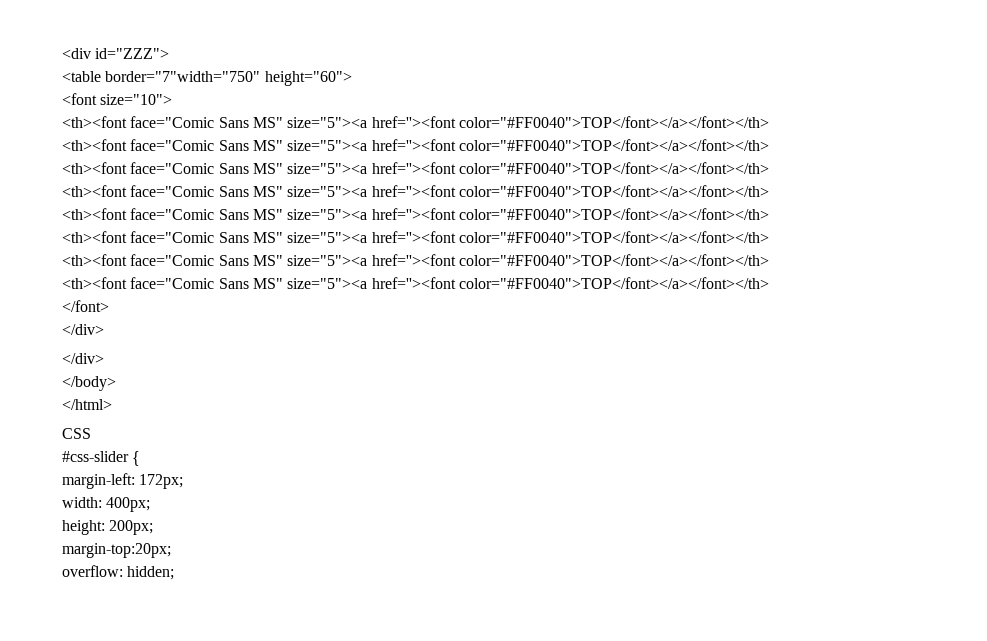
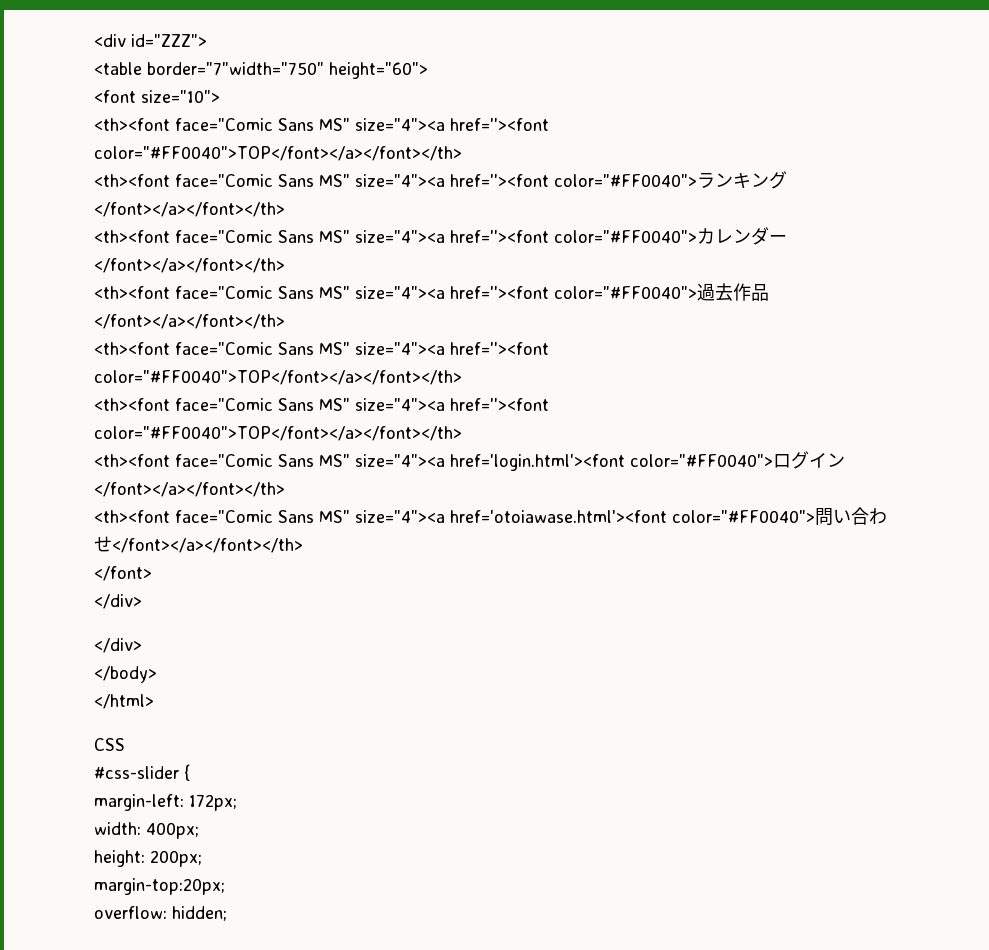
  <font size="10">
- <th><font face="Comic Sans MS" size="5"><a href=''><font color="#FF0040">TOP</font></a></font></th>
- <th><font face="Comic Sans MS" size="5"><a href=''><font color="#FF0040">TOP</font></a></font></th>
- <th><font face="Comic Sans MS" size="5"><a href=''><font color="#FF0040">TOP</font></a></font></th>
- <th><font face="Comic Sans MS" size="5"><a href=''><font color="#FF0040">TOP</font></a></font></th>
- <th><font face="Comic Sans MS" size="5"><a href=''><font color="#FF0040">TOP</font></a></font></th>
- <th><font face="Comic Sans MS" size="5"><a href=''><font color="#FF0040">TOP</font></a></font></th>
- <th><font face="Comic Sans MS" size="5"><a href=''><font color="#FF0040">TOP</font></a></font></th>
- <th><font face="Comic Sans MS" size="5"><a href=''><font color="#FF0040">TOP</font></a></font></th>
+ <th><font face="Comic Sans MS" size="4"><a href=''><font color="#FF0040">TOP</font></a></font></th>
+ <th><font face="Comic Sans MS" size="4"><a href=''><font color="#FF0040">ランキング</font></a></font></th>
+ <th><font face="Comic Sans MS" size="4"><a href=''><font color="#FF0040">カレンダー</font></a></font></th>
+ <th><font face="Comic Sans MS" size="4"><a href=''><font color="#FF0040">過去作品</font></a></font></th>
+ <th><font face="Comic Sans MS" size="4"><a href=''><font color="#FF0040">TOP</font></a></font></th>
+ <th><font face="Comic Sans MS" size="4"><a href=''><font color="#FF0040">TOP</font></a></font></th>
+ <th><font face="Comic Sans MS" size="4"><a href='login.html'><font color="#FF0040">ログイン</font></a></font></th>
+ <th><font face="Comic Sans MS" size="4"><a href='otoiawase.html'><font color="#FF0040">問い合わせ</font></a></font></th>

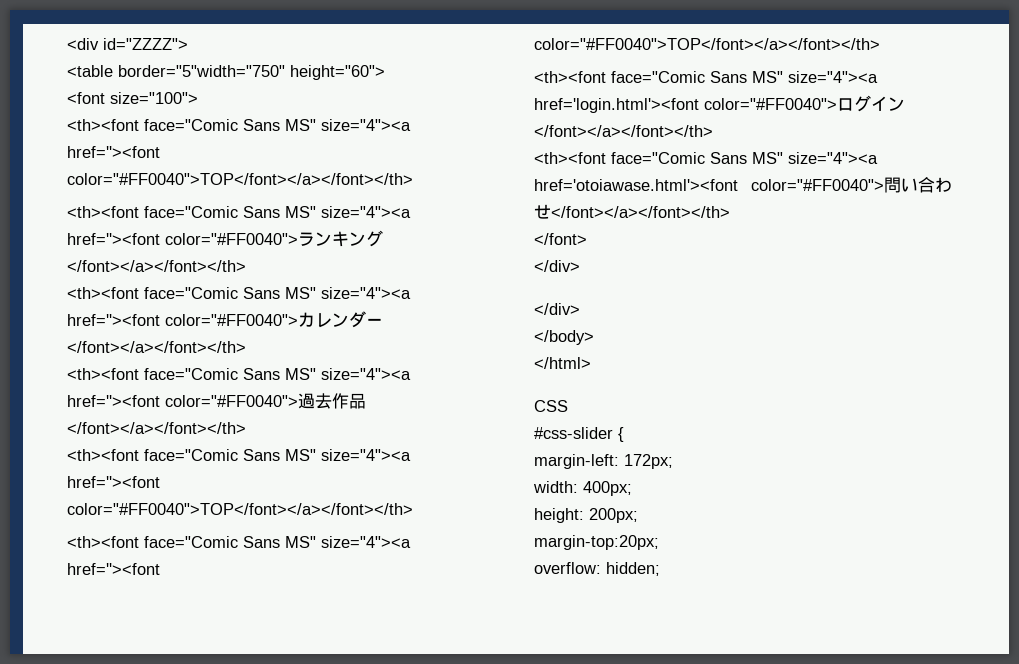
- <div id="ZZZ">
+ <div id="ZZZZ">
- <table border="7"width="750" height="60">
+ <table border="5"width="750" height="60">
- <font size="10">
+ <font size="100">

